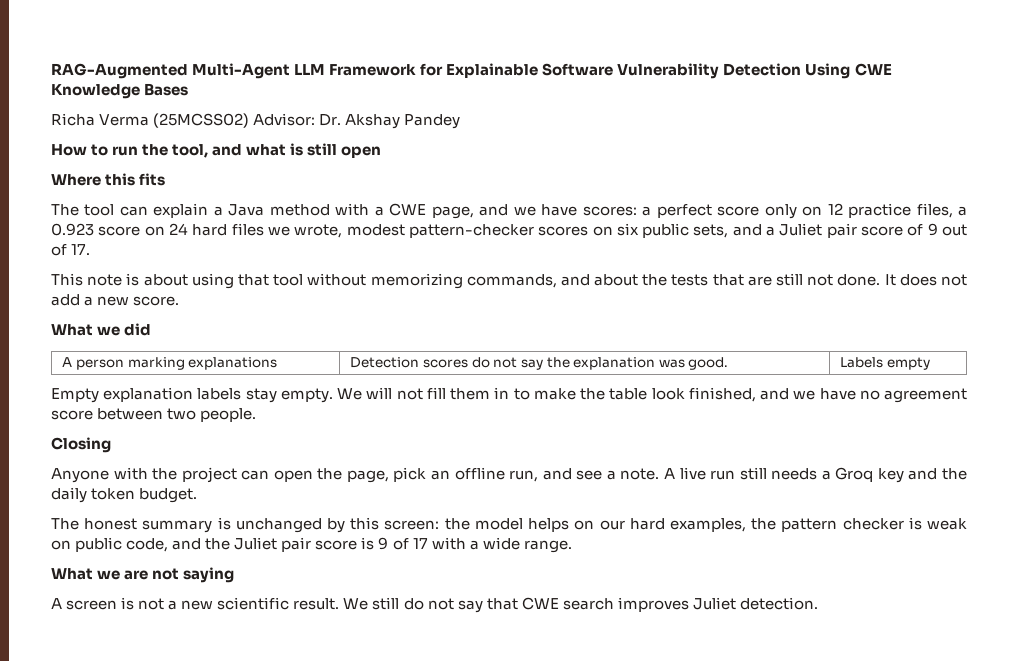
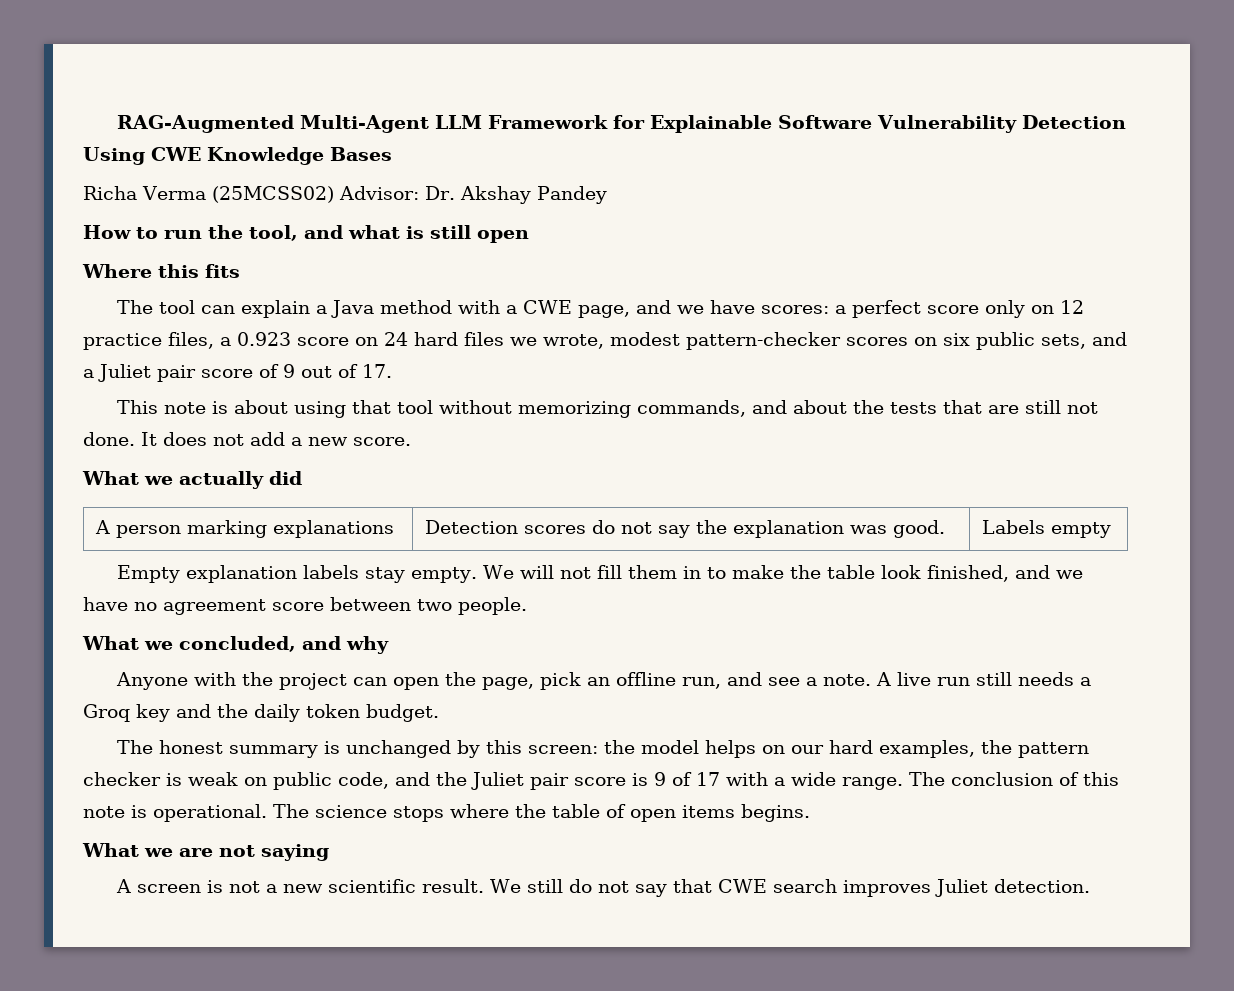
- What we did
+ What we actually did
- Closing
+ What we concluded, and why
+ The conclusion of this note is operational. The science stops where the table of open items begins.

